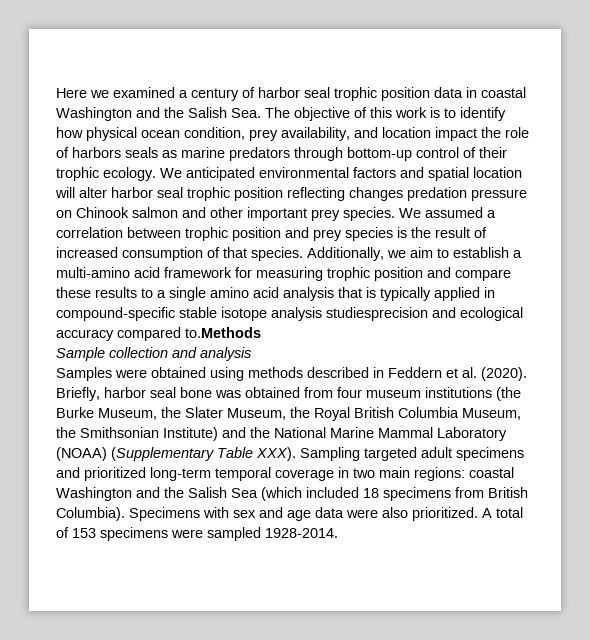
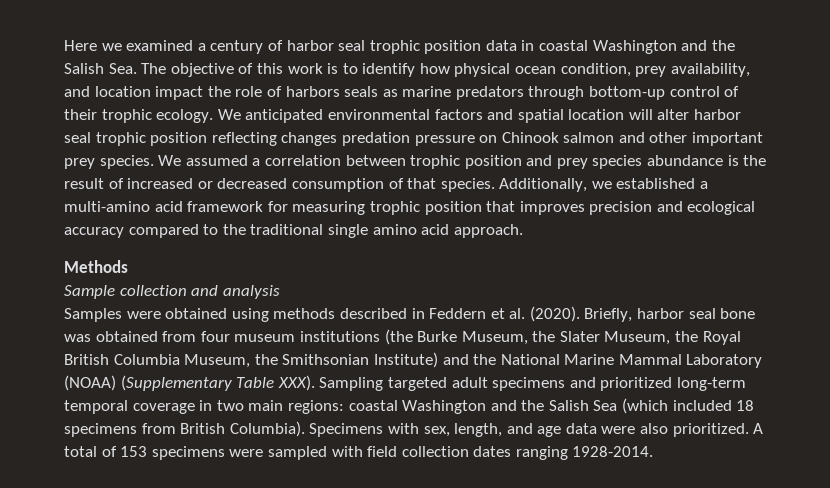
- We assumed a correlation between trophic position and prey species is the result of increased consumption of that species.
+ We assumed a correlation between trophic position and prey species abundance is the result of increased or decreased consumption of that species.
- Additionally, we aim to establish a multi-amino acid framework for measuring trophic position and compare these results to a single amino acid analysis that is typically applied in compound-specific stable isotope analysis studiesprecision and ecological accuracy compared to.Methods
+ Additionally, we established a multi-amino acid framework for measuring trophic position that improves precision and ecological accuracy compared to the traditional single amino acid approach.
+ Methods
- Specimens with sex and age data were also prioritized.
+ Specimens with sex, length, and age data were also prioritized.
- A total of 153 specimens were sampled 1928-2014.
+ A total of 153 specimens were sampled with field collection dates ranging 1928-2014.

